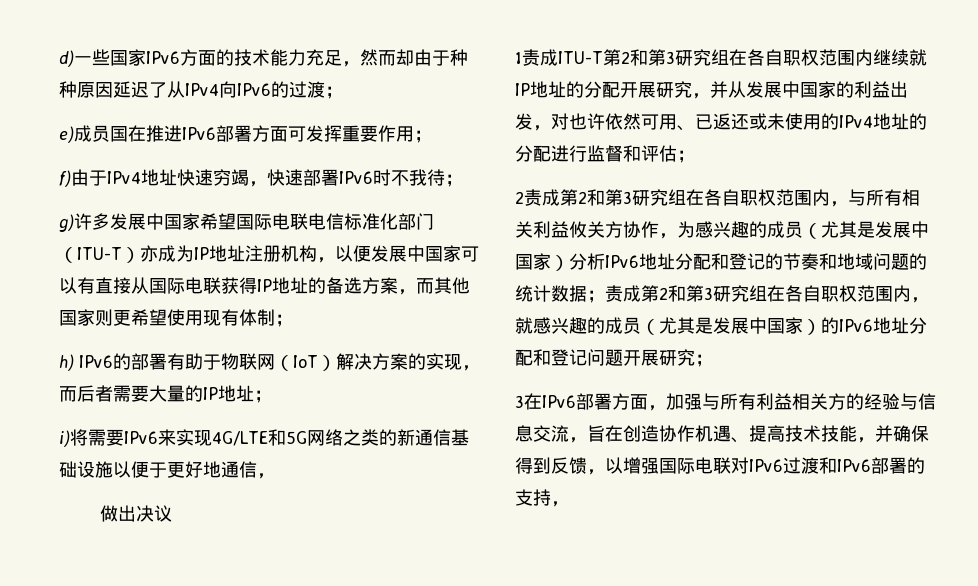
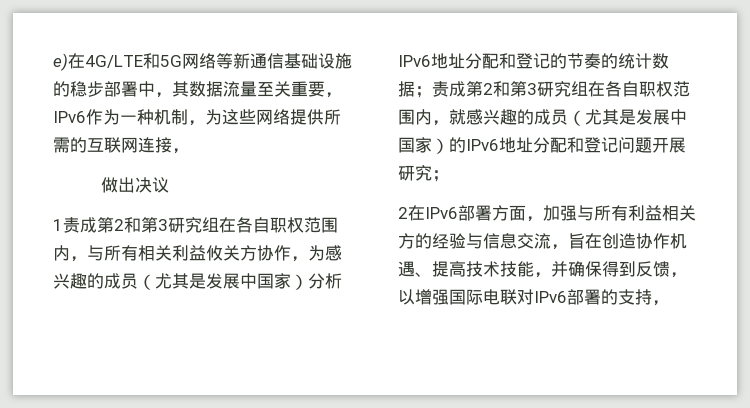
- d)一些国家IPv6方面的技术能力充足，然而却由于种种原因延迟了从IPv4向IPv6的过渡；
- e)成员国在推进IPv6部署方面可发挥重要作用；
- f)由于IPv4地址快速穷竭，快速部署IPv6时不我待；
- g)许多发展中国家希望国际电联电信标准化部门（ITU-T）亦成为IP地址注册机构，以便发展中国家可以有直接从国际电联获得IP地址的备选方案，而其他国家则更希望使用现有体制；
- h) IPv6的部署有助于物联网（IoT）解决方案的实现，而后者需要大量的IP地址；
- i)将需要IPv6来实现4G/LTE和5G网络之类的新通信基础设施以便于更好地通信，
+ e)在4G/LTE和5G网络等新通信基础设施的稳步部署中，其数据流量至关重要，IPv6作为一种机制，为这些网络提供所需的互联网连接，
- 1责成ITU-T第2和第3研究组在各自职权范围内继续就IP地址的分配开展研究，并从发展中国家的利益出发，对也许依然可用、已返还或未使用的IPv4地址的分配进行监督和评估；
- 2责成第2和第3研究组在各自职权范围内，与所有相关利益攸关方协作，为感兴趣的成员（尤其是发展中国家）分析IPv6地址分配和登记的节奏和地域问题的统计数据；
+ 1责成第2和第3研究组在各自职权范围内，与所有相关利益攸关方协作，为感兴趣的成员（尤其是发展中国家）分析IPv6地址分配和登记的节奏的统计数据；
- 3在IPv6部署方面，加强与所有利益相关方的经验与信息交流，旨在创造协作机遇、提高技术技能，并确保得到反馈，以增强国际电联对IPv6过渡和IPv6部署的支持，
+ 2在IPv6部署方面，加强与所有利益相关方的经验与信息交流，旨在创造协作机遇、提高技术技能，并确保得到反馈，以增强国际电联对IPv6部署的支持，

